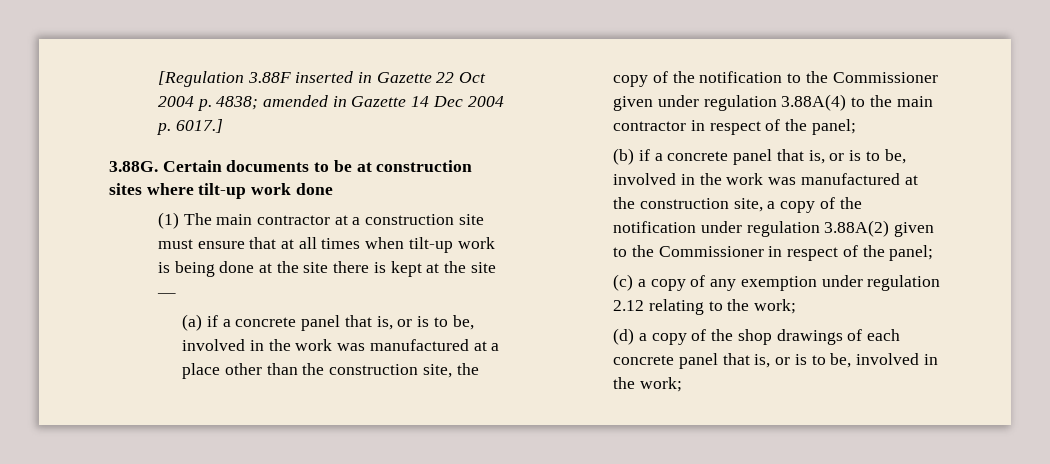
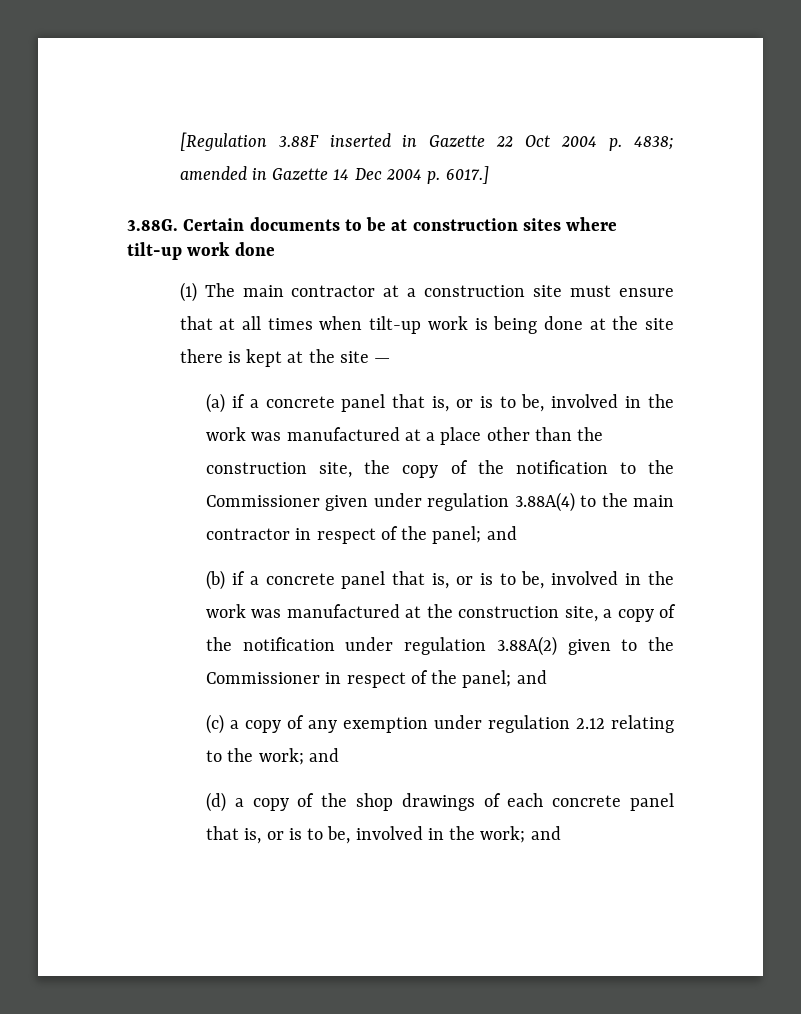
- (a) if a concrete panel that is, or is to be, involved in the work was manufactured at a place other than the construction site, the copy of the notification to the Commissioner given under regulation 3.88A(4) to the main contractor in respect of the panel;
+ (a) if a concrete panel that is, or is to be, involved in the work was manufactured at a place other than the construction site, the copy of the notification to the Commissioner given under regulation 3.88A(4) to the main contractor in respect of the panel; and
- (b) if a concrete panel that is, or is to be, involved in the work was manufactured at the construction site, a copy of the notification under regulation 3.88A(2) given to the Commissioner in respect of the panel;
+ (b) if a concrete panel that is, or is to be, involved in the work was manufactured at the construction site, a copy of the notification under regulation 3.88A(2) given to the Commissioner in respect of the panel; and
- (c) a copy of any exemption under regulation 2.12 relating to the work;
+ (c) a copy of any exemption under regulation 2.12 relating to the work; and
- (d) a copy of the shop drawings of each concrete panel that is, or is to be, involved in the work;
+ (d) a copy of the shop drawings of each concrete panel that is, or is to be, involved in the work; and

